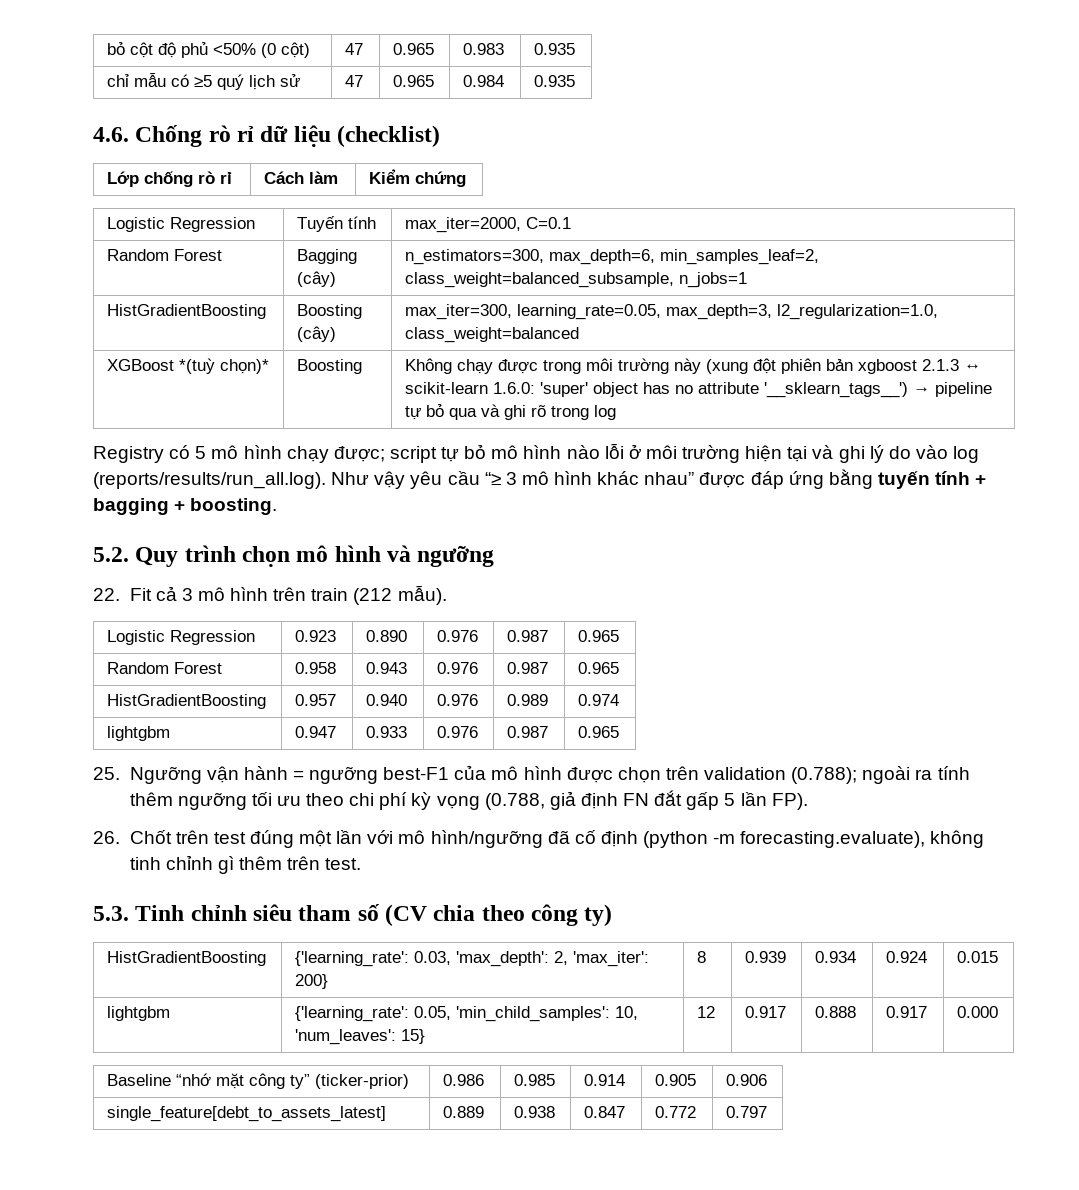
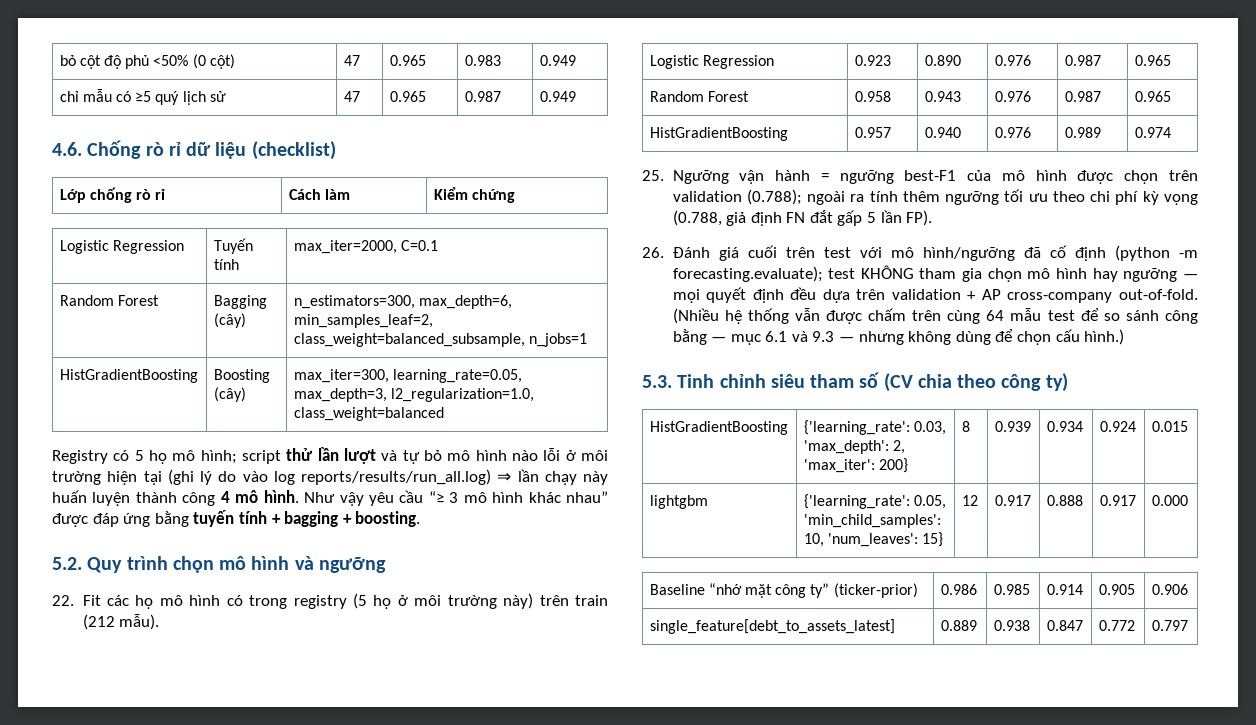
- bỏ cột độ phủ <50% (0 cột) | 47 | 0.965 | 0.983 | 0.935
+ bỏ cột độ phủ <50% (0 cột) | 47 | 0.965 | 0.983 | 0.949
- chỉ mẫu có ≥5 quý lịch sử | 47 | 0.965 | 0.984 | 0.935
+ chỉ mẫu có ≥5 quý lịch sử | 47 | 0.965 | 0.987 | 0.949
- XGBoost *(tuỳ chọn)* | Boosting | Không chạy được trong môi trường này (xung đột phiên bản xgboost 2.1.3 ↔ scikit-learn 1.6.0: 'super' object has no attribute '__sklearn_tags__') → pipeline tự bỏ qua và ghi rõ trong log
- Registry có 5 mô hình chạy được; script tự bỏ mô hình nào lỗi ở môi trường hiện tại và ghi lý do vào log (reports/results/run_all.log). Như vậy yêu cầu “≥ 3 mô hình khác nhau” được đáp ứng bằng tuyến tính + bagging + boosting.
+ Registry có 5 họ mô hình; script thử lần lượt và tự bỏ mô hình nào lỗi ở môi trường hiện tại (ghi lý do vào log reports/results/run_all.log) ⇒ lần chạy này huấn luyện thành công 4 mô hình. Như vậy yêu cầu “≥ 3 mô hình khác nhau” được đáp ứng bằng tuyến tính + bagging + boosting.
- 22. Fit cả 3 mô hình trên train (212 mẫu).
+ 22. Fit các họ mô hình có trong registry (5 họ ở môi trường này) trên train (212 mẫu).
- lightgbm | 0.947 | 0.933 | 0.976 | 0.987 | 0.965
- 26. Chốt trên test đúng một lần với mô hình/ngưỡng đã cố định (python -m forecasting.evaluate), không tinh chỉnh gì thêm trên test.
+ 26. Đánh giá cuối trên test với mô hình/ngưỡng đã cố định (python -m forecasting.evaluate); test KHÔNG tham gia chọn mô hình hay ngưỡng — mọi quyết định đều dựa trên validation + AP cross-company out-of-fold. (Nhiều hệ thống vẫn được chấm trên cùng 64 mẫu test để so sánh công bằng — mục 6.1 và 9.3 — nhưng không dùng để chọn cấu hình.)

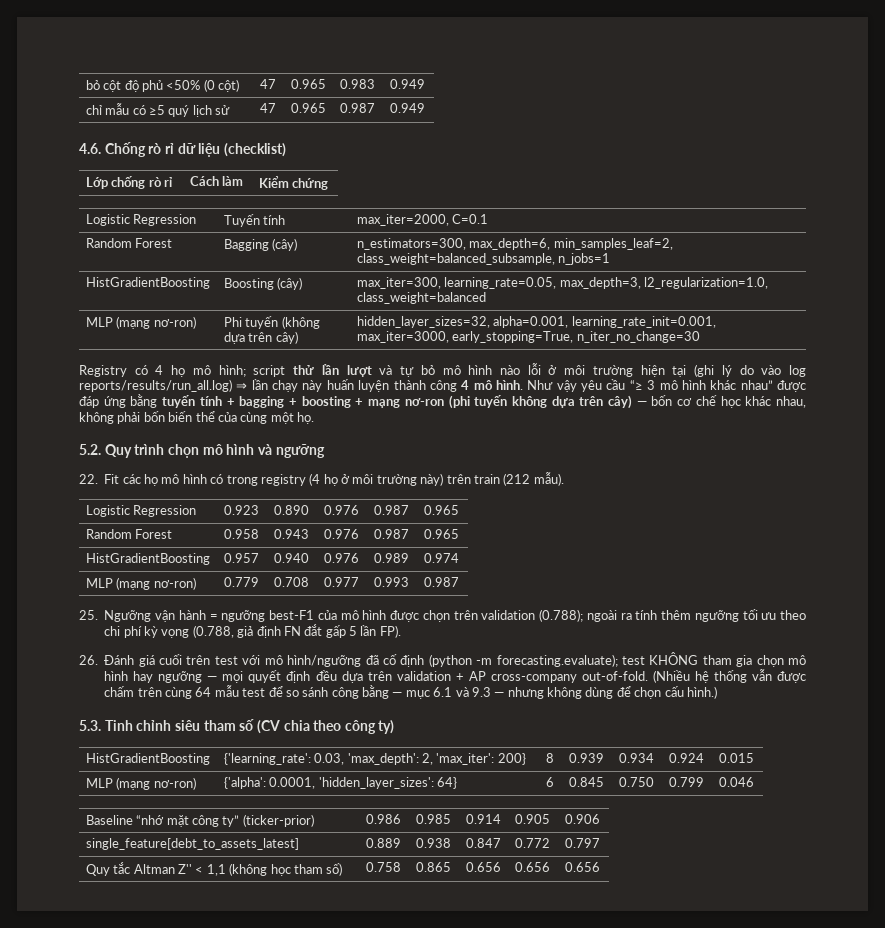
+ MLP (mạng nơ-ron) | Phi tuyến (không dựa trên cây) | hidden_layer_sizes=32, alpha=0.001, learning_rate_init=0.001, max_iter=3000, early_stopping=True, n_iter_no_change=30
- Registry có 5 họ mô hình; script thử lần lượt và tự bỏ mô hình nào lỗi ở môi trường hiện tại (ghi lý do vào log reports/results/run_all.log) ⇒ lần chạy này huấn luyện thành công 4 mô hình.
+ Registry có 4 họ mô hình; script thử lần lượt và tự bỏ mô hình nào lỗi ở môi trường hiện tại (ghi lý do vào log reports/results/run_all.log) ⇒ lần chạy này huấn luyện thành công 4 mô hình.
- Như vậy yêu cầu “≥ 3 mô hình khác nhau” được đáp ứng bằng tuyến tính + bagging + boosting.
+ Như vậy yêu cầu “≥ 3 mô hình khác nhau” được đáp ứng bằng tuyến tính + bagging + boosting + mạng nơ-ron (phi tuyến không dựa trên cây) — bốn cơ chế học khác nhau, không phải bốn biến thể của cùng một họ.
- 22. Fit các họ mô hình có trong registry (5 họ ở môi trường này) trên train (212 mẫu).
+ 22. Fit các họ mô hình có trong registry (4 họ ở môi trường này) trên train (212 mẫu).
+ MLP (mạng nơ-ron) | 0.779 | 0.708 | 0.977 | 0.993 | 0.987
- lightgbm | {'learning_rate': 0.05, 'min_child_samples': 10, 'num_leaves': 15} | 12 | 0.917 | 0.888 | 0.917 | 0.000
+ MLP (mạng nơ-ron) | {'alpha': 0.0001, 'hidden_layer_sizes': 64} | 6 | 0.845 | 0.750 | 0.799 | 0.046
+ Quy tắc Altman Z'' < 1,1 (không học tham số) | 0.758 | 0.865 | 0.656 | 0.656 | 0.656

